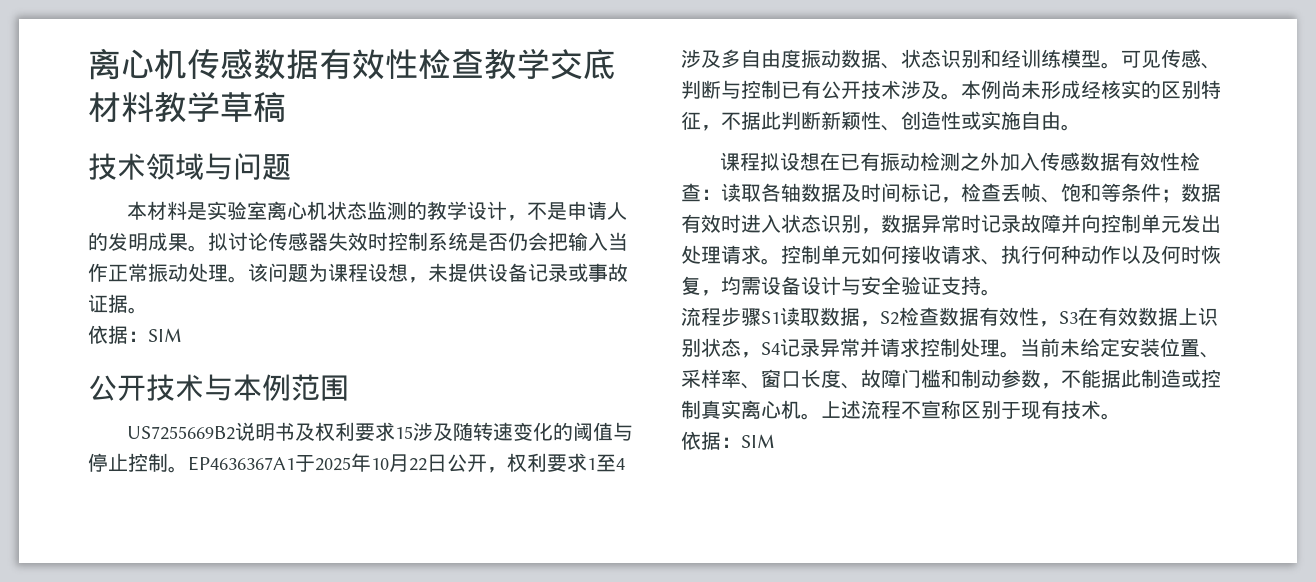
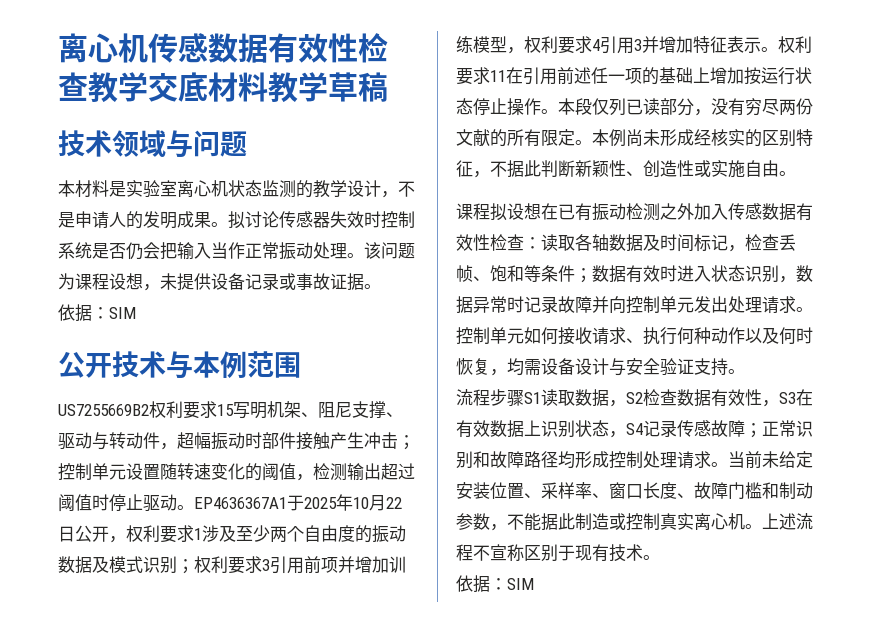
- US7255669B2说明书及权利要求15涉及随转速变化的阈值与停止控制。
+ US7255669B2权利要求15写明机架、阻尼支撑、驱动与转动件，超幅振动时部件接触产生冲击；控制单元设置随转速变化的阈值，检测输出超过阈值时停止驱动。
- EP4636367A1于2025年10月22日公开，权利要求1至4涉及多自由度振动数据、状态识别和经训练模型。可见传感、判断与控制已有公开技术涉及。
+ EP4636367A1于2025年10月22日公开，权利要求1涉及至少两个自由度的振动数据及模式识别；权利要求3引用前项并增加训练模型，权利要求4引用3并增加特征表示。权利要求11在引用前述任一项的基础上增加按运行状态停止操作。本段仅列已读部分，没有穷尽两份文献的所有限定。
- 流程步骤S1读取数据，S2检查数据有效性，S3在有效数据上识别状态，S4记录异常并请求控制处理。
+ 流程步骤S1读取数据，S2检查数据有效性，S3在有效数据上识别状态，S4记录传感故障；正常识别和故障路径均形成控制处理请求。

